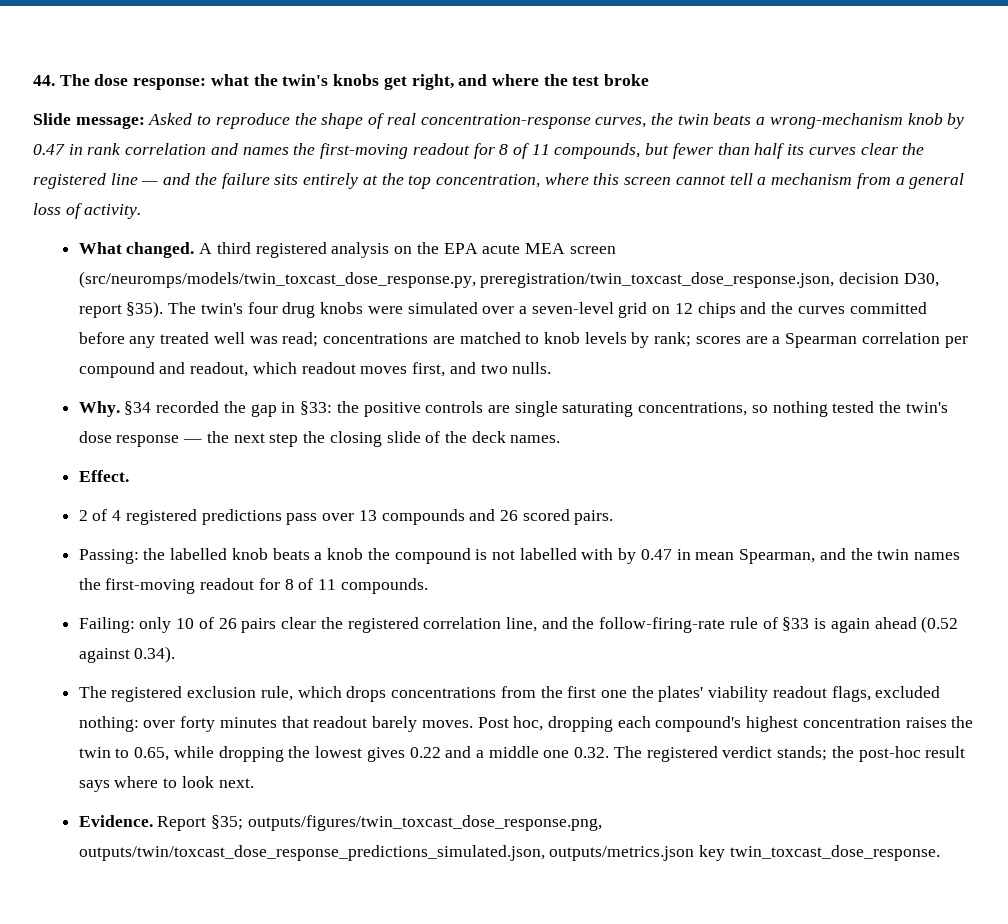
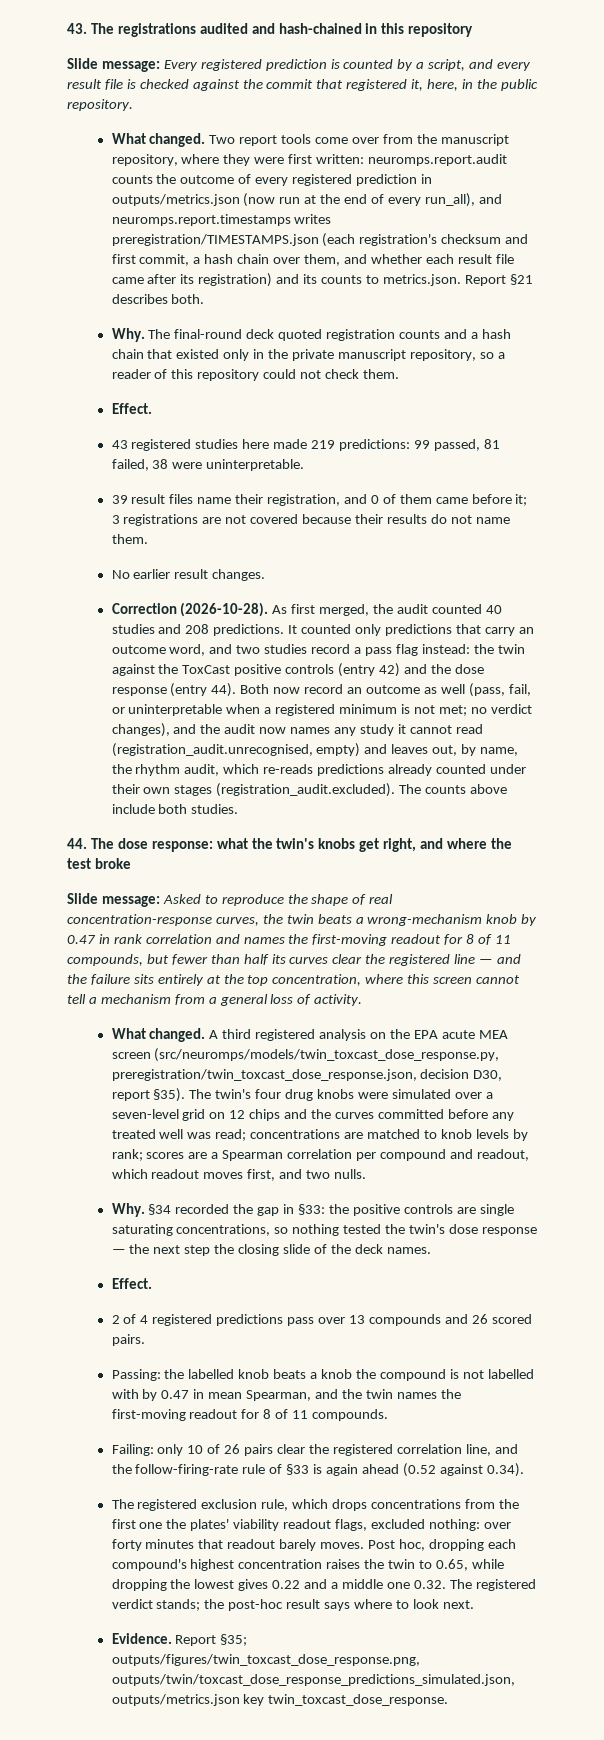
+ 43. The registrations audited and hash-chained in this repository
+ Slide message: Every registered prediction is counted by a script, and every result file is checked against the commit that registered it, here, in the public repository.
+ What changed. Two report tools come over from the manuscript repository, where they were first written: neuromps.report.audit counts the outcome of every registered prediction in outputs/metrics.json (now run at the end of every run_all), and neuromps.report.timestamps writes preregistration/TIMESTAMPS.json (each registration's checksum and first commit, a hash chain over them, and whether each result file came after its registration) and its counts to metrics.json. Report §21 describes both.
+ Why. The final-round deck quoted registration counts and a hash chain that existed only in the private manuscript repository, so a reader of this repository could not check them.
+ Effect.
+ 43 registered studies here made 219 predictions: 99 passed, 81 failed, 38 were uninterpretable.
+ 39 result files name their registration, and 0 of them came before it; 3 registrations are not covered because their results do not name them.
+ No earlier result changes.
+ Correction (2026-10-28). As first merged, the audit counted 40 studies and 208 predictions. It counted only predictions that carry an outcome word, and two studies record a pass flag instead: the twin against the ToxCast positive controls (entry 42) and the dose response (entry 44). Both now record an outcome as well (pass, fail, or uninterpretable when a registered minimum is not met; no verdict changes), and the audit now names any study it cannot read (registration_audit.unrecognised, empty) and leaves out, by name, the rhythm audit, which re-reads predictions already counted under their own stages (registration_audit.excluded). The counts above include both studies.

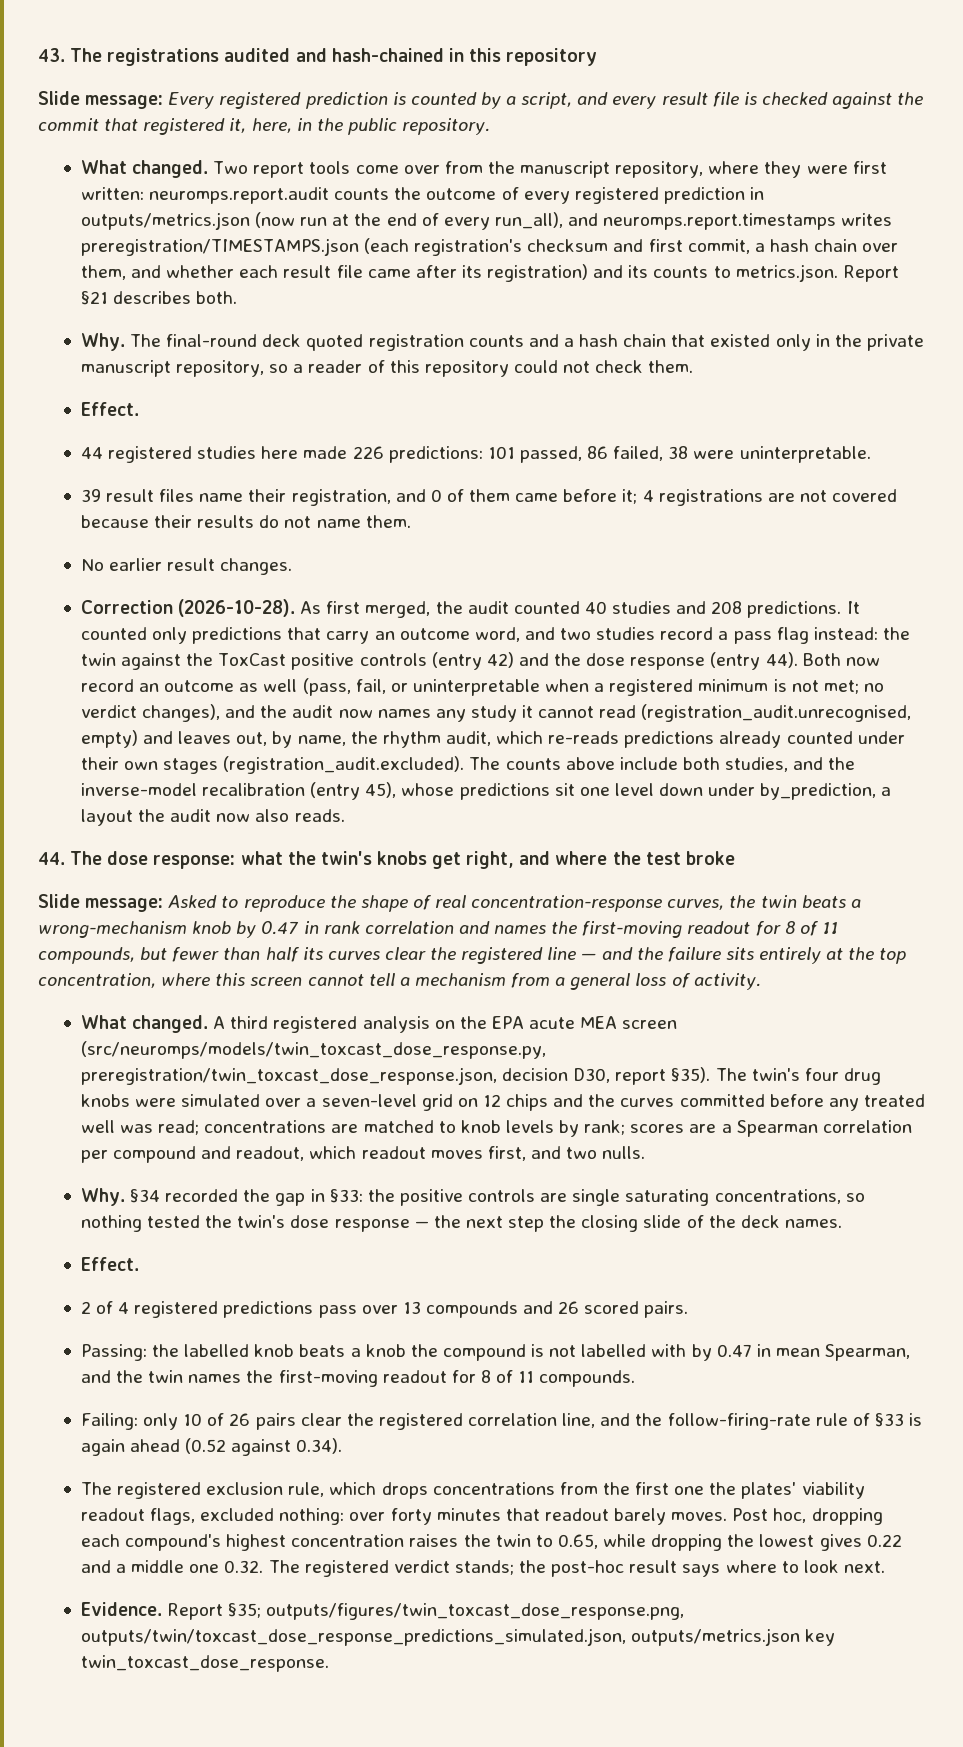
- 43 registered studies here made 219 predictions: 99 passed, 81 failed, 38 were uninterpretable.
+ 44 registered studies here made 226 predictions: 101 passed, 86 failed, 38 were uninterpretable.
- 39 result files name their registration, and 0 of them came before it; 3 registrations are not covered because their results do not name them.
+ 39 result files name their registration, and 0 of them came before it; 4 registrations are not covered because their results do not name them.
- Both now record an outcome as well (pass, fail, or uninterpretable when a registered minimum is not met; no verdict changes), and the audit now names any study it cannot read (registration_audit.unrecognised, empty) and leaves out, by name, the rhythm audit, which re-reads predictions already counted under their own stages (registration_audit.excluded). The counts above include both studies.
+ Both now record an outcome as well (pass, fail, or uninterpretable when a registered minimum is not met; no verdict changes), and the audit now names any study it cannot read (registration_audit.unrecognised, empty) and leaves out, by name, the rhythm audit, which re-reads predictions already counted under their own stages (registration_audit.excluded). The counts above include both studies, and the inverse-model recalibration (entry 45), whose predictions sit one level down under by_prediction, a layout the audit now also reads.

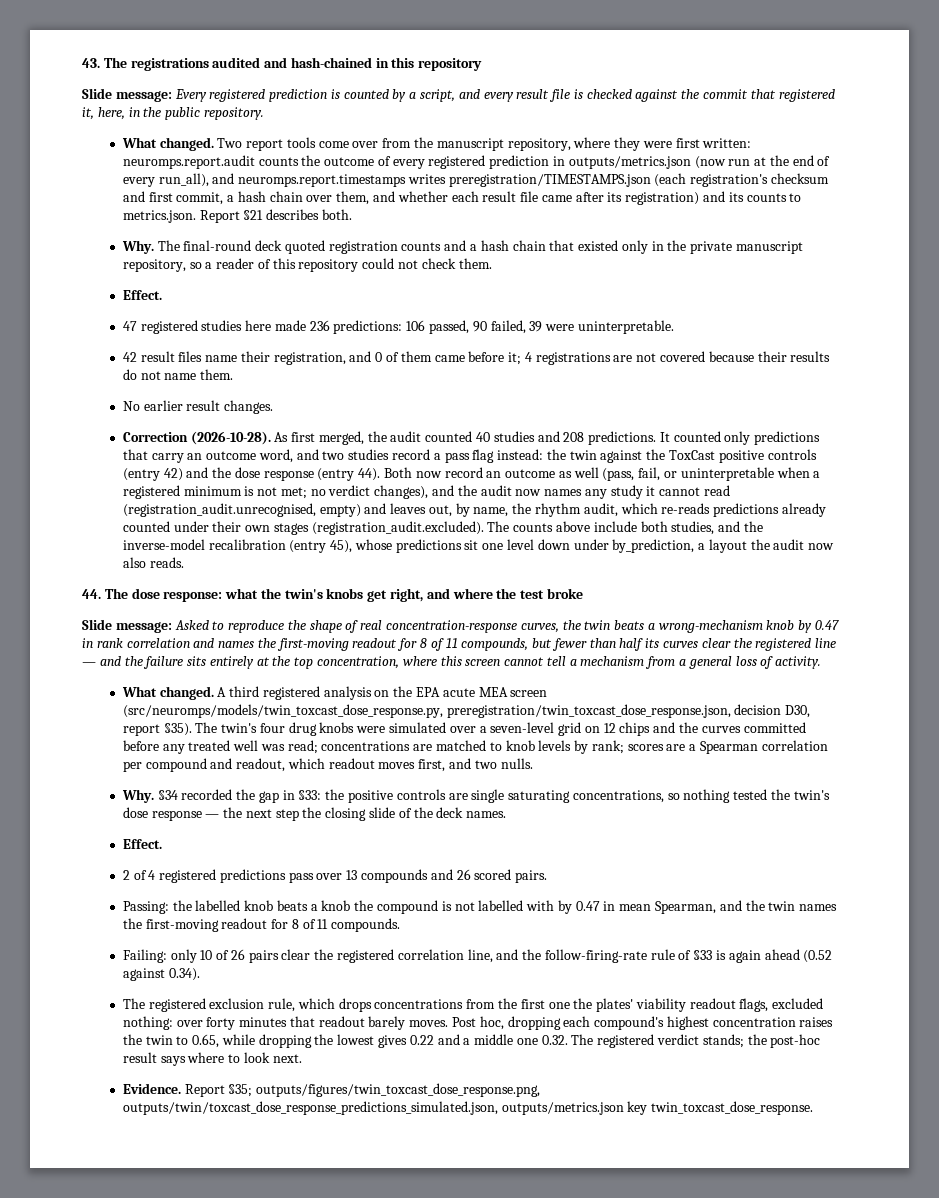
- 44 registered studies here made 226 predictions: 101 passed, 86 failed, 38 were uninterpretable.
+ 47 registered studies here made 236 predictions: 106 passed, 90 failed, 39 were uninterpretable.
- 39 result files name their registration, and 0 of them came before it; 4 registrations are not covered because their results do not name them.
+ 42 result files name their registration, and 0 of them came before it; 4 registrations are not covered because their results do not name them.

